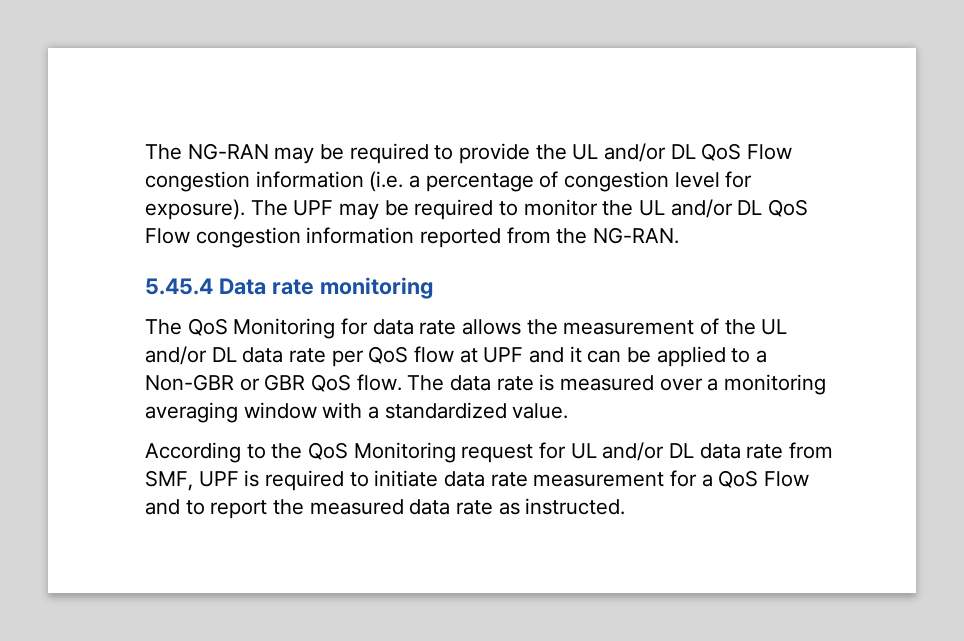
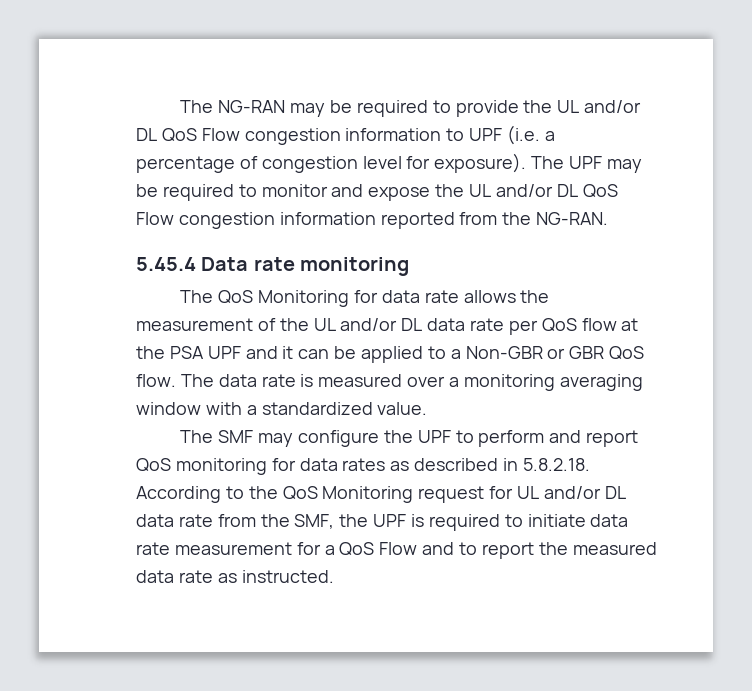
- The NG-RAN may be required to provide the UL and/or DL QoS Flow congestion information (i.e. a percentage of congestion level for exposure).
+ The NG-RAN may be required to provide the UL and/or DL QoS Flow congestion information to UPF (i.e. a percentage of congestion level for exposure).
- The UPF may be required to monitor the UL and/or DL QoS Flow congestion information reported from the NG-RAN.
+ The UPF may be required to monitor and expose the UL and/or DL QoS Flow congestion information reported from the NG-RAN.
- The QoS Monitoring for data rate allows the measurement of the UL and/or DL data rate per QoS flow at UPF and it can be applied to a Non-GBR or GBR QoS flow.
+ The QoS Monitoring for data rate allows the measurement of the UL and/or DL data rate per QoS flow at the PSA UPF and it can be applied to a Non-GBR or GBR QoS flow.
- According to the QoS Monitoring request for UL and/or DL data rate from SMF, UPF is required to initiate data rate measurement for a QoS Flow and to report the measured data rate as instructed.
+ The SMF may configure the UPF to perform and report QoS monitoring for data rates as described in 5.8.2.18. According to the QoS Monitoring request for UL and/or DL data rate from the SMF, the UPF is required to initiate data rate measurement for a QoS Flow and to report the measured data rate as instructed.

